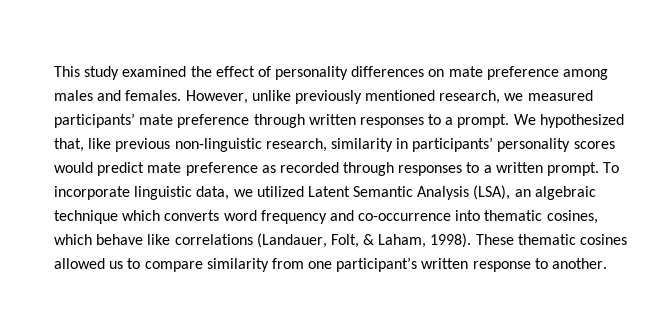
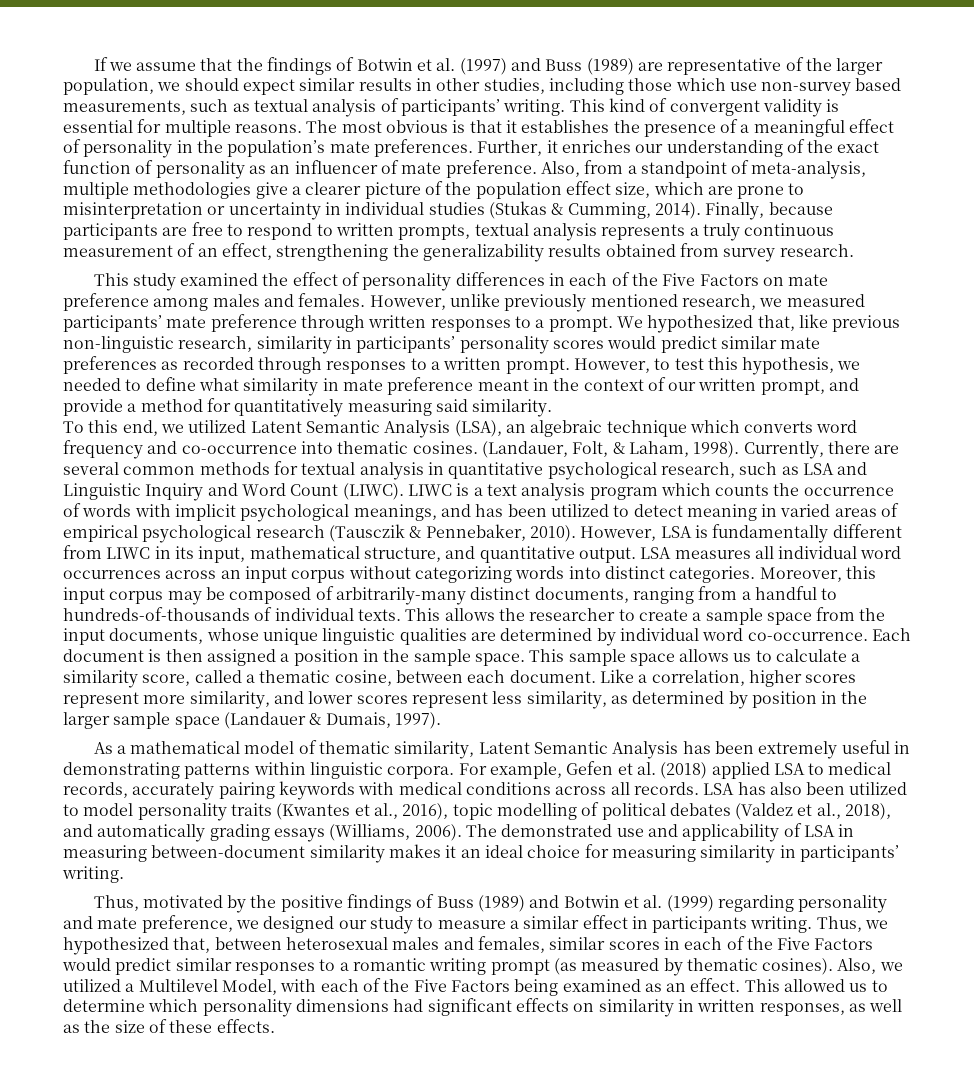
+ If we assume that the findings of Botwin et al. (1997) and Buss (1989) are representative of the larger population, we should expect similar results in other studies, including those which use non-survey based measurements, such as textual analysis of participants’ writing. This kind of convergent validity is essential for multiple reasons. The most obvious is that it establishes the presence of a meaningful effect of personality in the population’s mate preferences. Further, it enriches our understanding of the exact function of personality as an influencer of mate preference. Also, from a standpoint of meta-analysis, multiple methodologies give a clearer picture of the population effect size, which are prone to misinterpretation or uncertainty in individual studies (Stukas & Cumming, 2014). Finally, because participants are free to respond to written prompts, textual analysis represents a truly continuous measurement of an effect, strengthening the generalizability results obtained from survey research.
- This study examined the effect of personality differences on mate preference among males and females.
+ This study examined the effect of personality differences in each of the Five Factors on mate preference among males and females.
- We hypothesized that, like previous non-linguistic research, similarity in participants’ personality scores would predict mate preference as recorded through responses to a written prompt.
+ We hypothesized that, like previous non-linguistic research, similarity in participants’ personality scores would predict similar mate preferences as recorded through responses to a written prompt.
- To incorporate linguistic data, we utilized Latent Semantic Analysis (LSA), an algebraic technique which converts word frequency and co-occurrence into thematic cosines, which behave like correlations (Landauer, Folt, & Laham, 1998).
+ However, to test this hypothesis, we needed to define what similarity in mate preference meant in the context of our written prompt, and provide a method for quantitatively measuring said similarity.
+ To this end, we utilized Latent Semantic Analysis (LSA), an algebraic technique which converts word frequency and co-occurrence into thematic cosines. (Landauer, Folt, & Laham, 1998).
- These thematic cosines allowed us to compare similarity from one participant’s written response to another.
+ Currently, there are several common methods for textual analysis in quantitative psychological research, such as LSA and Linguistic Inquiry and Word Count (LIWC). LIWC is a text analysis program which counts the occurrence of words with implicit psychological meanings, and has been utilized to detect meaning in varied areas of empirical psychological research (Tausczik & Pennebaker, 2010). However, LSA is fundamentally different from LIWC in its input, mathematical structure, and quantitative output. LSA measures all individual word occurrences across an input corpus without categorizing words into distinct categories. Moreover, this input corpus may be composed of arbitrarily-many distinct documents, ranging from a handful to hundreds-of-thousands of individual texts. This allows the researcher to create a sample space from the input documents, whose unique linguistic qualities are determined by individual word co-occurrence. Each document is then assigned a position in the sample space. This sample space allows us to calculate a similarity score, called a thematic cosine, between each document. Like a correlation, higher scores represent more similarity, and lower scores represent less similarity, as determined by position in the larger sample space (Landauer & Dumais, 1997).
+ As a mathematical model of thematic similarity, Latent Semantic Analysis has been extremely useful in demonstrating patterns within linguistic corpora. For example, Gefen et al. (2018) applied LSA to medical records, accurately pairing keywords with medical conditions across all records. LSA has also been utilized to model personality traits (Kwantes et al., 2016), topic modelling of political debates (Valdez et al., 2018), and automatically grading essays (Williams, 2006). The demonstrated use and applicability of LSA in measuring between-document similarity makes it an ideal choice for measuring similarity in participants’ writing.
+ Thus, motivated by the positive findings of Buss (1989) and Botwin et al. (1999) regarding personality and mate preference, we designed our study to measure a similar effect in participants writing. Thus, we hypothesized that, between heterosexual males and females, similar scores in each of the Five Factors would predict similar responses to a romantic writing prompt (as measured by thematic cosines). Also, we utilized a Multilevel Model, with each of the Five Factors being examined as an effect. This allowed us to determine which personality dimensions had significant effects on similarity in written responses, as well as the size of these effects.

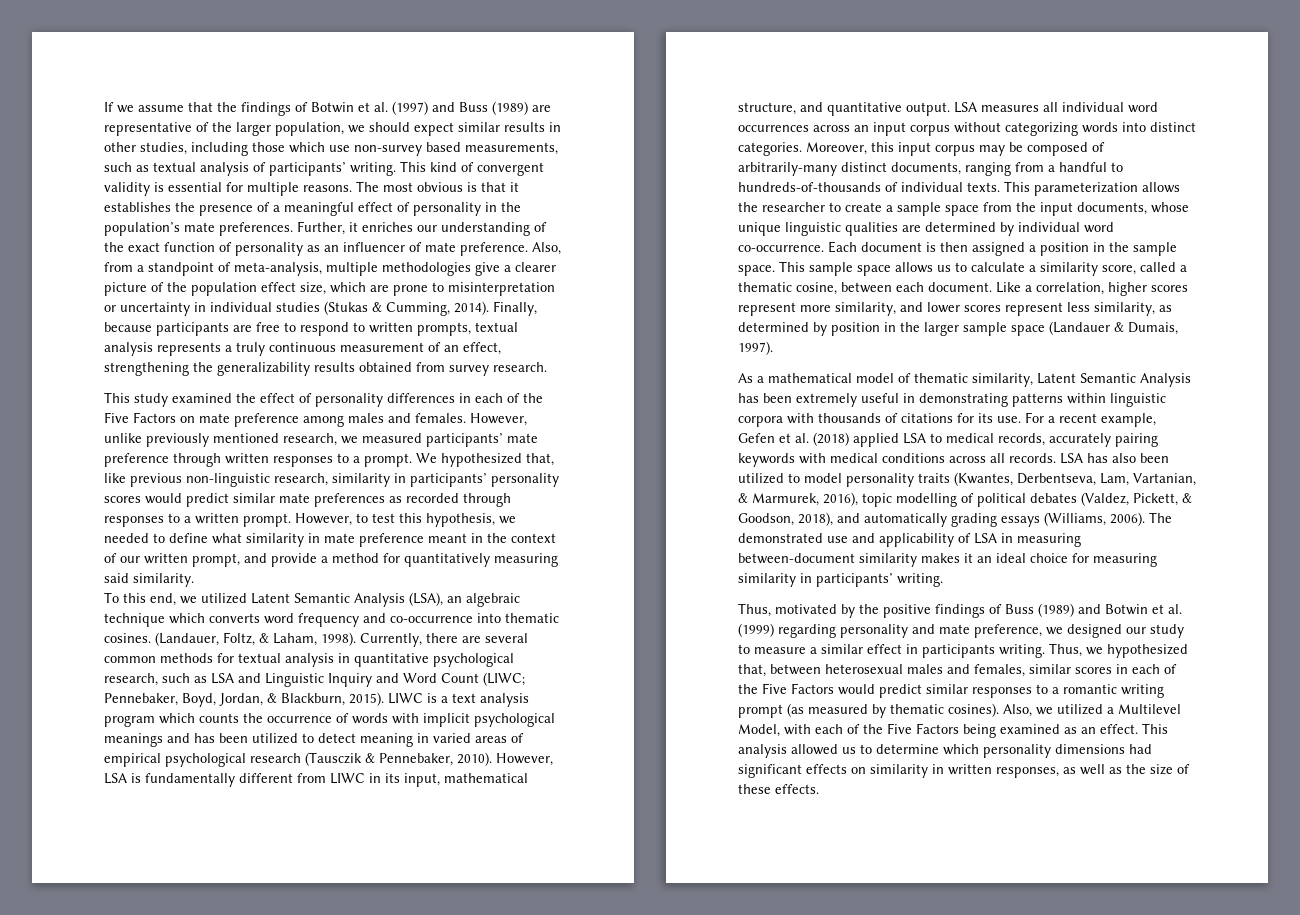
- (Landauer, Folt, & Laham, 1998).
+ (Landauer, Foltz, & Laham, 1998).
- Currently, there are several common methods for textual analysis in quantitative psychological research, such as LSA and Linguistic Inquiry and Word Count (LIWC).
+ Currently, there are several common methods for textual analysis in quantitative psychological research, such as LSA and Linguistic Inquiry and Word Count (LIWC; Pennebaker, Boyd, Jordan, & Blackburn, 2015).
- LIWC is a text analysis program which counts the occurrence of words with implicit psychological meanings, and has been utilized to detect meaning in varied areas of empirical psychological research (Tausczik & Pennebaker, 2010).
+ LIWC is a text analysis program which counts the occurrence of words with implicit psychological meanings and has been utilized to detect meaning in varied areas of empirical psychological research (Tausczik & Pennebaker, 2010).
- This allows the researcher to create a sample space from the input documents, whose unique linguistic qualities are determined by individual word co-occurrence.
+ This parameterization allows the researcher to create a sample space from the input documents, whose unique linguistic qualities are determined by individual word co-occurrence.
- As a mathematical model of thematic similarity, Latent Semantic Analysis has been extremely useful in demonstrating patterns within linguistic corpora. For example, Gefen et al. (2018) applied LSA to medical records, accurately pairing keywords with medical conditions across all records.
+ As a mathematical model of thematic similarity, Latent Semantic Analysis has been extremely useful in demonstrating patterns within linguistic corpora with thousands of citations for its use. For a recent example, Gefen et al. (2018) applied LSA to medical records, accurately pairing keywords with medical conditions across all records.
- LSA has also been utilized to model personality traits (Kwantes et al., 2016), topic modelling of political debates (Valdez et al., 2018), and automatically grading essays (Williams, 2006).
+ LSA has also been utilized to model personality traits (Kwantes, Derbentseva, Lam, Vartanian, & Marmurek, 2016), topic modelling of political debates (Valdez, Pickett, & Goodson, 2018), and automatically grading essays (Williams, 2006).
- This allowed us to determine which personality dimensions had significant effects on similarity in written responses, as well as the size of these effects.
+ This analysis allowed us to determine which personality dimensions had significant effects on similarity in written responses, as well as the size of these effects.

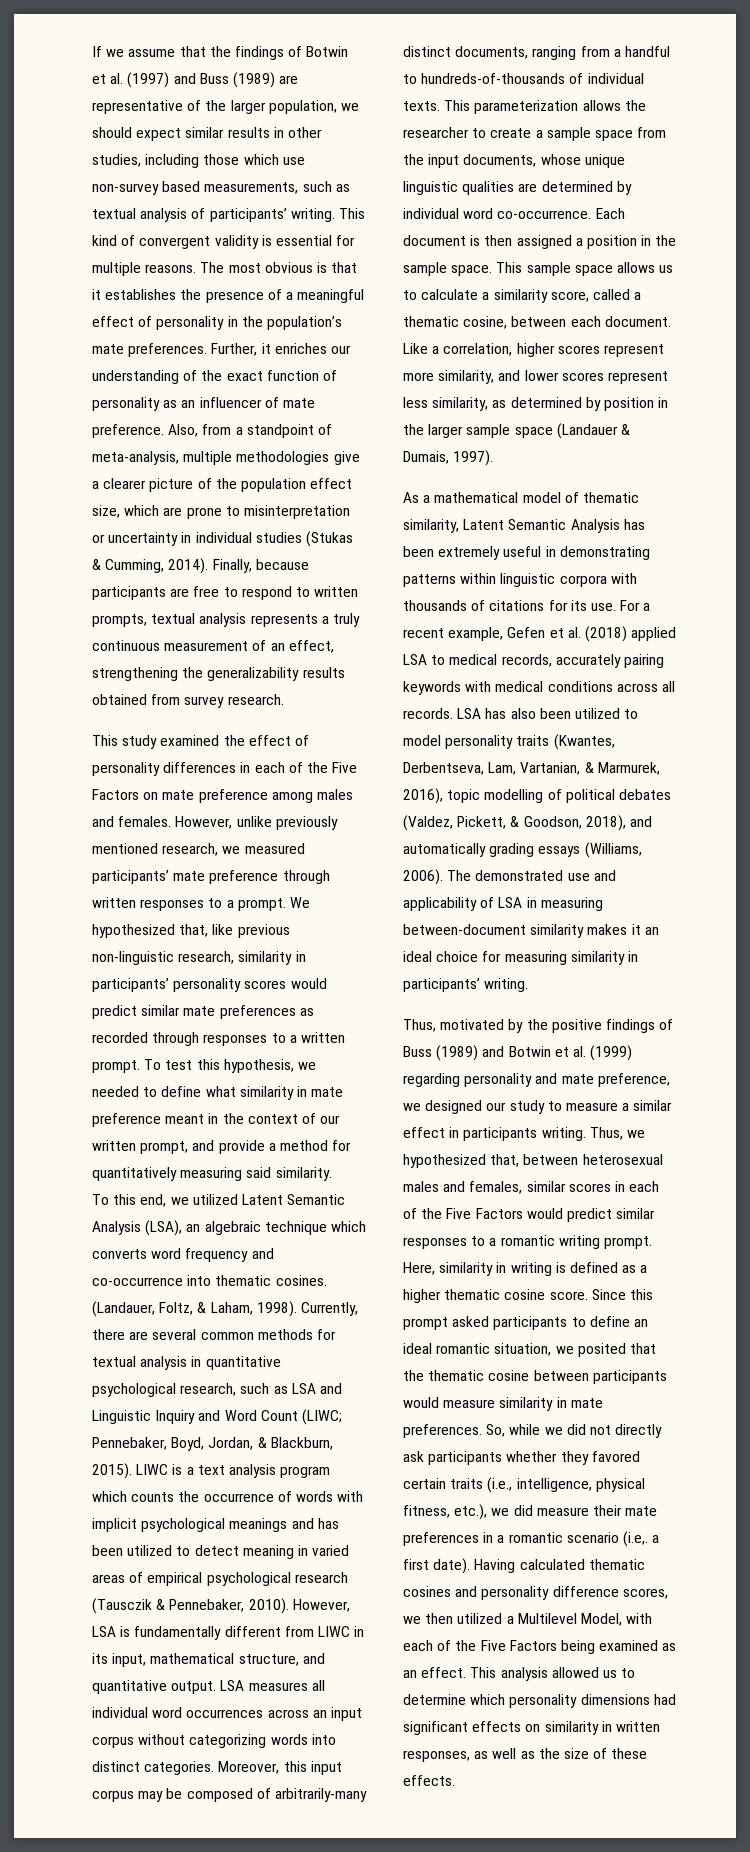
- However, to test this hypothesis, we needed to define what similarity in mate preference meant in the context of our written prompt, and provide a method for quantitatively measuring said similarity.
+ To test this hypothesis, we needed to define what similarity in mate preference meant in the context of our written prompt, and provide a method for quantitatively measuring said similarity.
- Thus, we hypothesized that, between heterosexual males and females, similar scores in each of the Five Factors would predict similar responses to a romantic writing prompt (as measured by thematic cosines). Also, we utilized a Multilevel Model, with each of the Five Factors being examined as an effect.
+ Thus, we hypothesized that, between heterosexual males and females, similar scores in each of the Five Factors would predict similar responses to a romantic writing prompt. Here, similarity in writing is defined as a higher thematic cosine score. Since this prompt asked participants to define an ideal romantic situation, we posited that the thematic cosine between participants would measure similarity in mate preferences. So, while we did not directly ask participants whether they favored certain traits (i.e., intelligence, physical fitness, etc.), we did measure their mate preferences in a romantic scenario (i.e,. a first date). Having calculated thematic cosines and personality difference scores, we then utilized a Multilevel Model, with each of the Five Factors being examined as an effect.

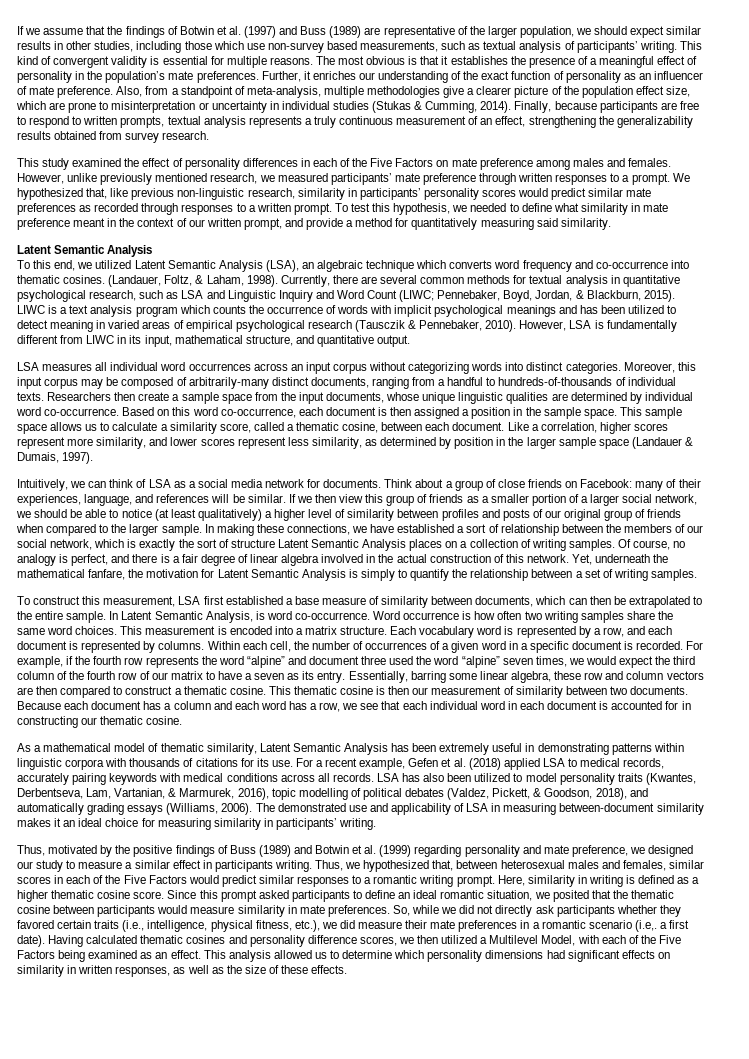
  To test this hypothesis, we needed to define what similarity in mate preference meant in the context of our written prompt, and provide a method for quantitatively measuring said similarity.
+ Latent Semantic Analysis
- However, LSA is fundamentally different from LIWC in its input, mathematical structure, and quantitative output. LSA measures all individual word occurrences across an input corpus without categorizing words into distinct categories.
+ However, LSA is fundamentally different from LIWC in its input, mathematical structure, and quantitative output.
+ LSA measures all individual word occurrences across an input corpus without categorizing words into distinct categories.
- This parameterization allows the researcher to create a sample space from the input documents, whose unique linguistic qualities are determined by individual word co-occurrence.
+ Researchers then create a sample space from the input documents, whose unique linguistic qualities are determined by individual word co-occurrence.
- Each document is then assigned a position in the sample space.
+ Based on this word co-occurrence, each document is then assigned a position in the sample space.
+ Intuitively, we can think of LSA as a social media network for documents. Think about a group of close friends on Facebook: many of their experiences, language, and references will be similar. If we then view this group of friends as a smaller portion of a larger social network, we should be able to notice (at least qualitatively) a higher level of similarity between profiles and posts of our original group of friends when compared to the larger sample. In making these connections, we have established a sort of relationship between the members of our social network, which is exactly the sort of structure Latent Semantic Analysis places on a collection of writing samples. Of course, no analogy is perfect, and there is a fair degree of linear algebra involved in the actual construction of this network. Yet, underneath the mathematical fanfare, the motivation for Latent Semantic Analysis is simply to quantify the relationship between a set of writing samples.
+ To construct this measurement, LSA first established a base measure of similarity between documents, which can then be extrapolated to the entire sample. In Latent Semantic Analysis, is word co-occurrence. Word occurrence is how often two writing samples share the same word choices. This measurement is encoded into a matrix structure. Each vocabulary word is represented by a row, and each document is represented by columns. Within each cell, the number of occurrences of a given word in a specific document is recorded. For example, if the fourth row represents the word “alpine” and document three used the word “alpine” seven times, we would expect the third column of the fourth row of our matrix to have a seven as its entry. Essentially, barring some linear algebra, these row and column vectors are then compared to construct a thematic cosine. This thematic cosine is then our measurement of similarity between two documents. Because each document has a column and each word has a row, we see that each individual word in each document is accounted for in constructing our thematic cosine.

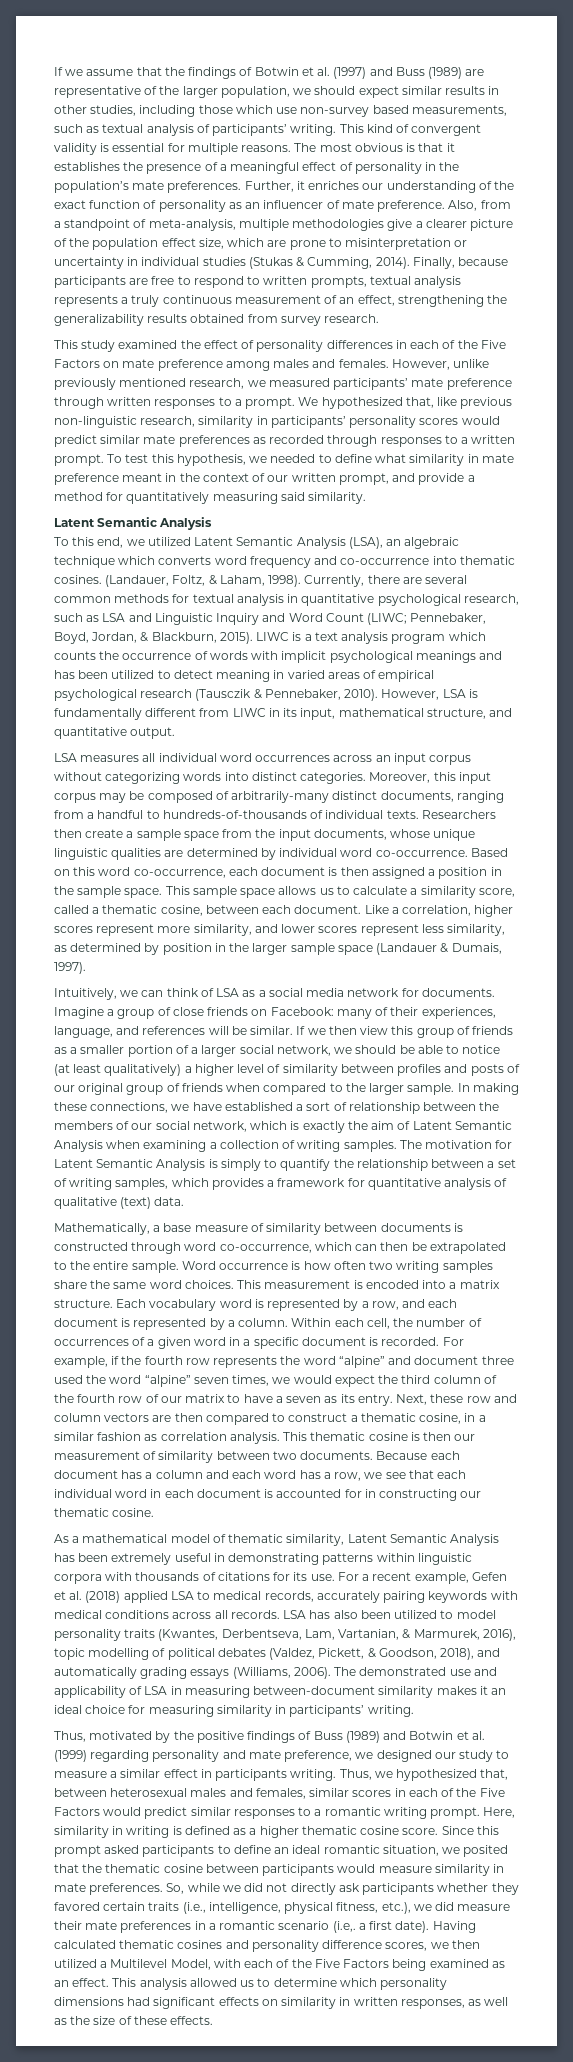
- Think about a group of close friends on Facebook: many of their experiences, language, and references will be similar.
+ Imagine a group of close friends on Facebook: many of their experiences, language, and references will be similar.
- In making these connections, we have established a sort of relationship between the members of our social network, which is exactly the sort of structure Latent Semantic Analysis places on a collection of writing samples.
+ In making these connections, we have established a sort of relationship between the members of our social network, which is exactly the aim of Latent Semantic Analysis when examining a collection of writing samples.
- Of course, no analogy is perfect, and there is a fair degree of linear algebra involved in the actual construction of this network. Yet, underneath the mathematical fanfare, the motivation for Latent Semantic Analysis is simply to quantify the relationship between a set of writing samples.
- To construct this measurement, LSA first established a base measure of similarity between documents, which can then be extrapolated to the entire sample.
+ The motivation for Latent Semantic Analysis is simply to quantify the relationship between a set of writing samples, which provides a framework for quantitative analysis of qualitative (text) data.
+ Mathematically, a base measure of similarity between documents is constructed through word co-occurrence, which can then be extrapolated to the entire sample.
- In Latent Semantic Analysis, is word co-occurrence.
- Each vocabulary word is represented by a row, and each document is represented by columns.
+ Each vocabulary word is represented by a row, and each document is represented by a column.
- Essentially, barring some linear algebra, these row and column vectors are then compared to construct a thematic cosine.
+ Next, these row and column vectors are then compared to construct a thematic cosine, in a similar fashion as correlation analysis.

